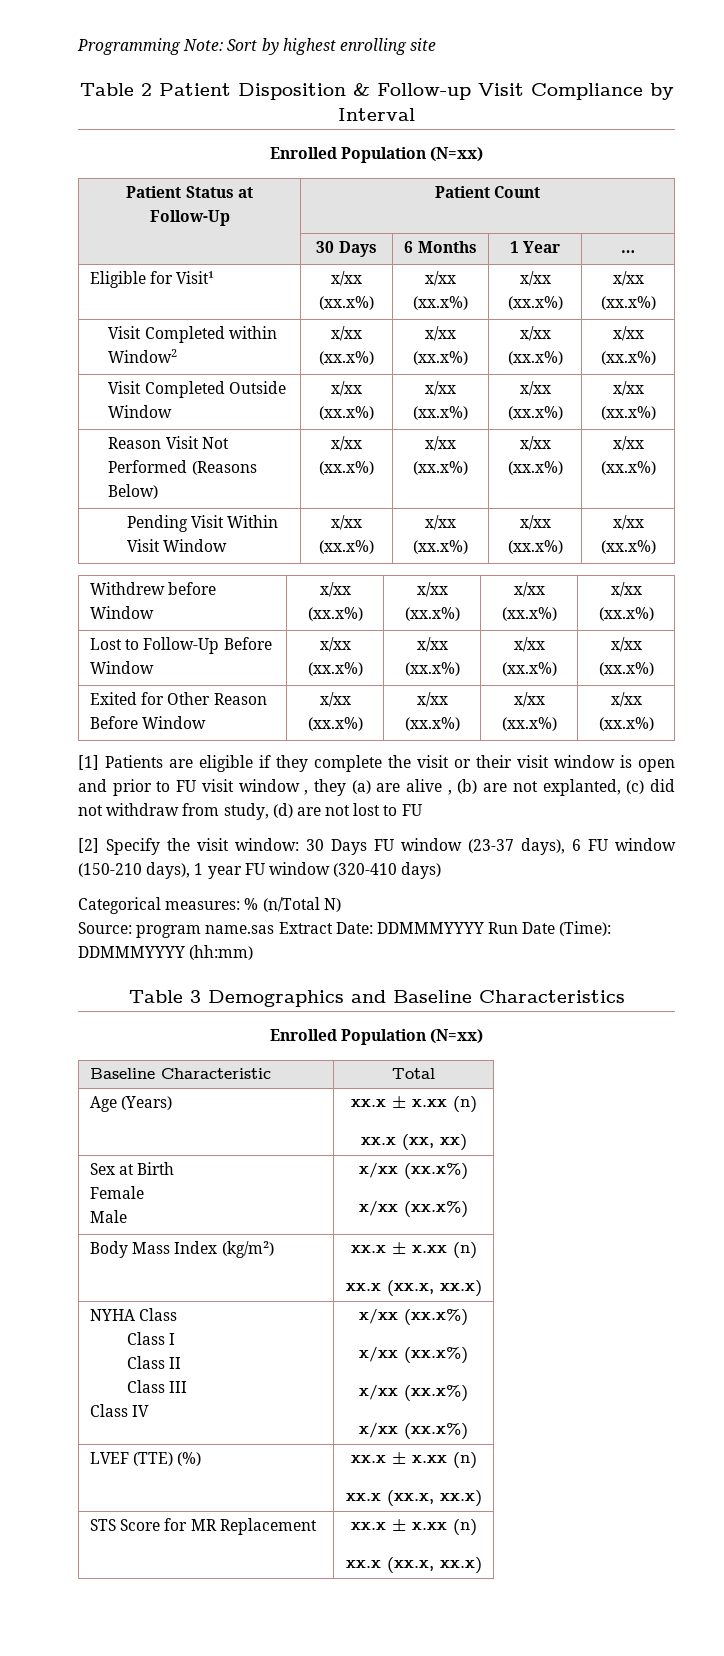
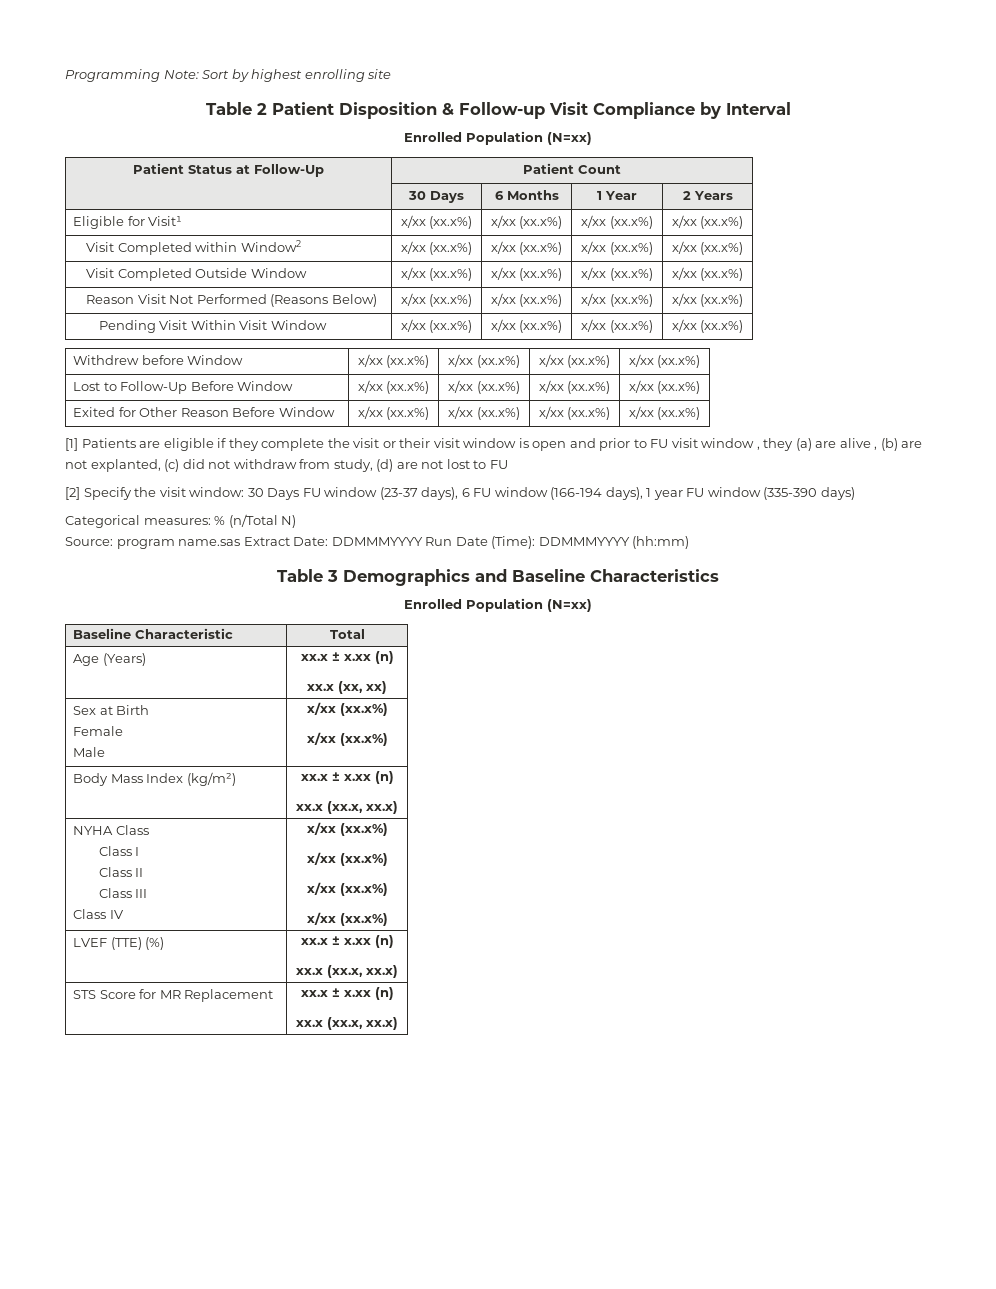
- | 30 Days | 6 Months | 1 Year | …
+ | 30 Days | 6 Months | 1 Year | 2 Years
- [2] Specify the visit window: 30 Days FU window (23-37 days), 6 FU window (150-210 days), 1 year FU window (320-410 days)
+ [2] Specify the visit window: 30 Days FU window (23-37 days), 6 FU window (166-194 days), 1 year FU window (335-390 days)

